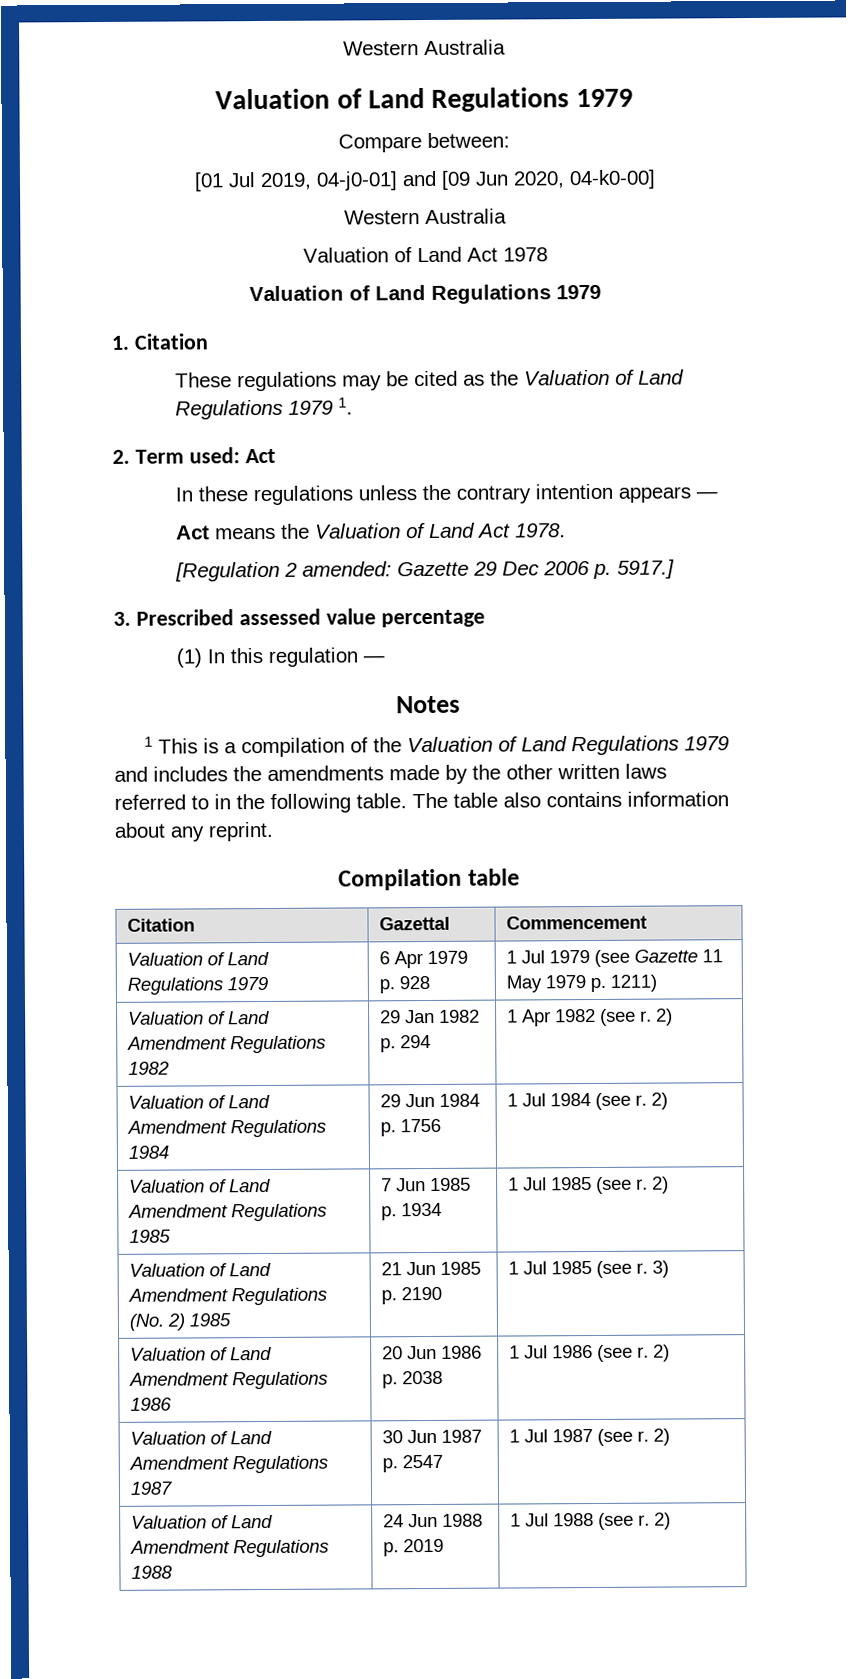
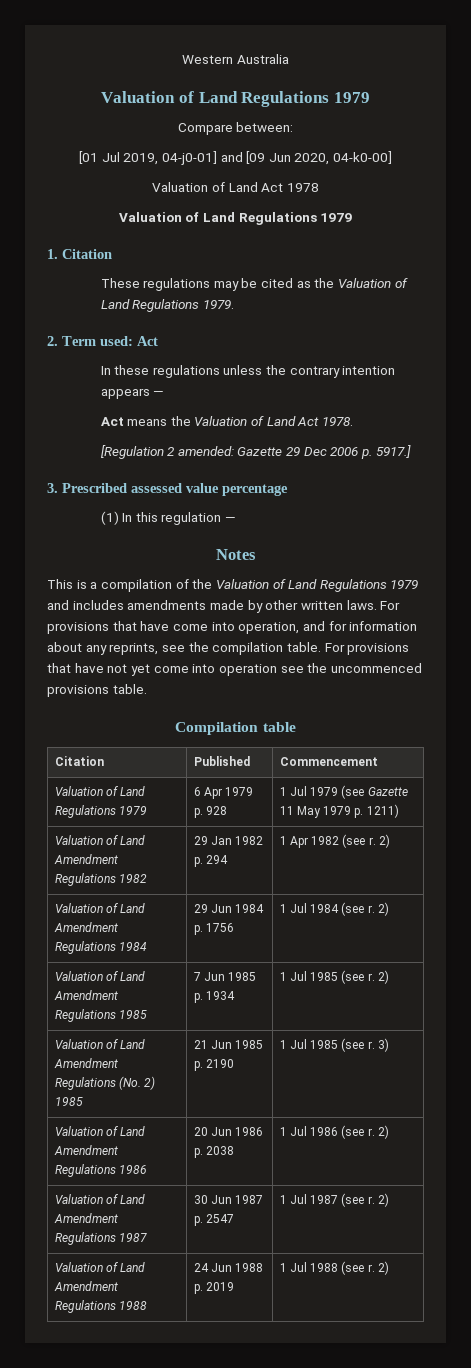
  [01 Jul 2019, 04-j0-01] and [09 Jun 2020, 04-k0-00]
- Western Australia
- These regulations may be cited as the Valuation of Land Regulations 1979 1.
+ These regulations may be cited as the Valuation of Land Regulations 1979.
- 1 This is a compilation of the Valuation of Land Regulations 1979 and includes the amendments made by the other written laws referred to in the following table. The table also contains information about any reprint.
+ This is a compilation of the Valuation of Land Regulations 1979 and includes amendments made by other written laws. For provisions that have come into operation, and for information about any reprints, see the compilation table. For provisions that have not yet come into operation see the uncommenced provisions table.
- Citation | Gazettal | Commencement
+ Citation | Published | Commencement

